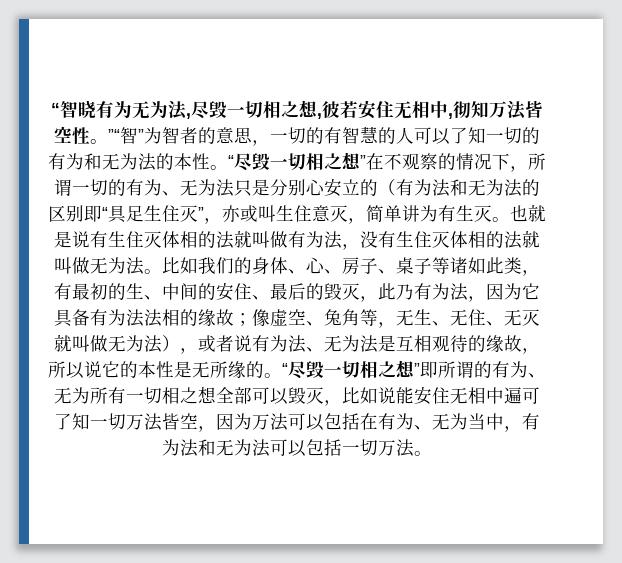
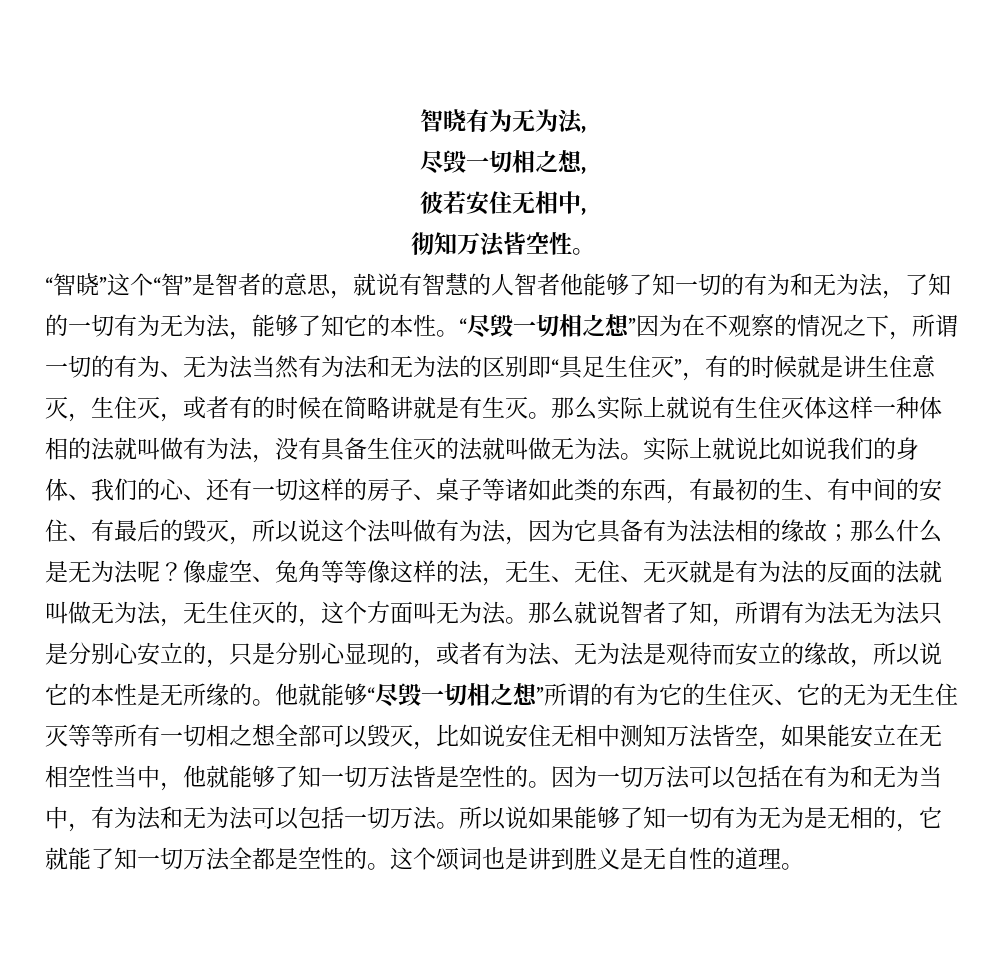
- “智晓有为无为法,尽毁一切相之想,彼若安住无相中,彻知万法皆空性。”“智”为智者的意思，一切的有智慧的人可以了知一切的有为和无为法的本性。
+ 智晓有为无为法,
+ 尽毁一切相之想,
+ 彼若安住无相中,
+ 彻知万法皆空性。
+ “智晓”这个“智”是智者的意思，就说有智慧的人智者他能够了知一切的有为和无为法，了知的一切有为无为法，能够了知它的本性。
- “尽毁一切相之想”在不观察的情况下，所谓一切的有为、无为法只是分别心安立的（有为法和无为法的区别即“具足生住灭”，亦或叫生住意灭，简单讲为有生灭。也就是说有生住灭体相的法就叫做有为法，没有生住灭体相的法就叫做无为法。
+ “尽毁一切相之想”因为在不观察的情况之下，所谓一切的有为、无为法当然有为法和无为法的区别即“具足生住灭”，有的时候就是讲生住意灭，生住灭，或者有的时候在简略讲就是有生灭。那么实际上就说有生住灭体这样一种体相的法就叫做有为法，没有具备生住灭的法就叫做无为法。
- 比如我们的身体、心、房子、桌子等诸如此类，有最初的生、中间的安住、最后的毁灭，此乃有为法，因为它具备有为法法相的缘故；像虚空、兔角等，无生、无住、无灭就叫做无为法），或者说有为法、无为法是互相观待的缘故，所以说它的本性是无所缘的。
+ 实际上就说比如说我们的身体、我们的心、还有一切这样的房子、桌子等诸如此类的东西，有最初的生、有中间的安住、有最后的毁灭，所以说这个法叫做有为法，因为它具备有为法法相的缘故；那么什么是无为法呢？像虚空、兔角等等像这样的法，无生、无住、无灭就是有为法的反面的法就叫做无为法，无生住灭的，这个方面叫无为法。那么就说智者了知，所谓有为法无为法只是分别心安立的，只是分别心显现的，或者有为法、无为法是观待而安立的缘故，所以说它的本性是无所缘的。
- “尽毁一切相之想”即所谓的有为、无为所有一切相之想全部可以毁灭，比如说能安住无相中遍可了知一切万法皆空，因为万法可以包括在有为、无为当中，有为法和无为法可以包括一切万法。
+ 他就能够“尽毁一切相之想”所谓的有为它的生住灭、它的无为无生住灭等等所有一切相之想全部可以毁灭，比如说安住无相中测知万法皆空，如果能安立在无相空性当中，他就能够了知一切万法皆是空性的。因为一切万法可以包括在有为和无为当中，有为法和无为法可以包括一切万法。
+ 所以说如果能够了知一切有为无为是无相的，它就能了知一切万法全都是空性的。这个颂词也是讲到胜义是无自性的道理。

